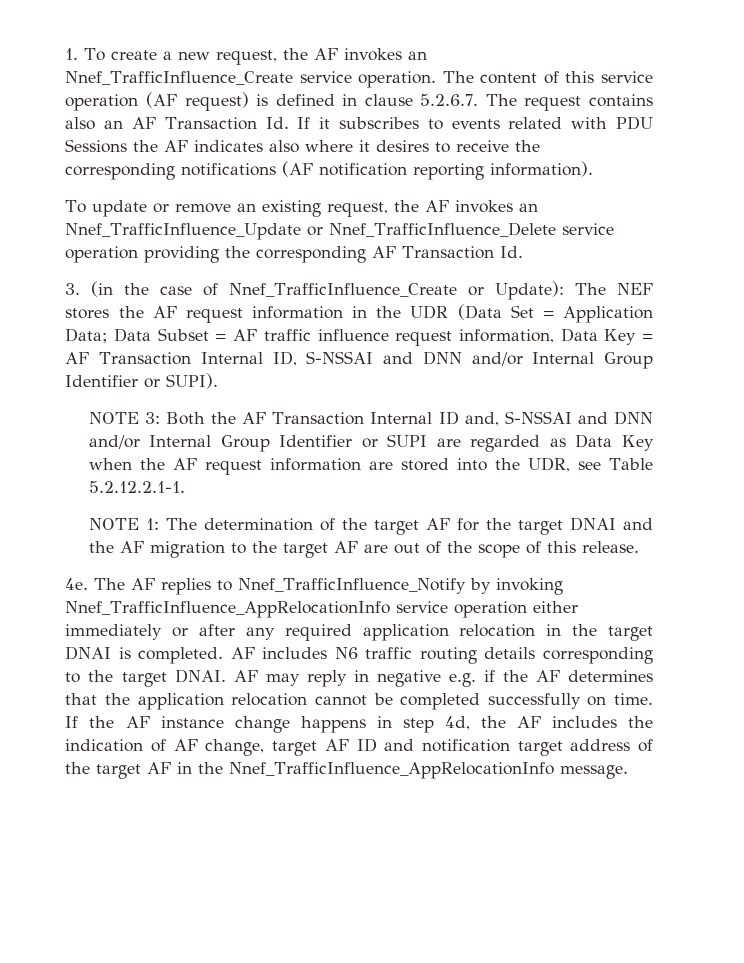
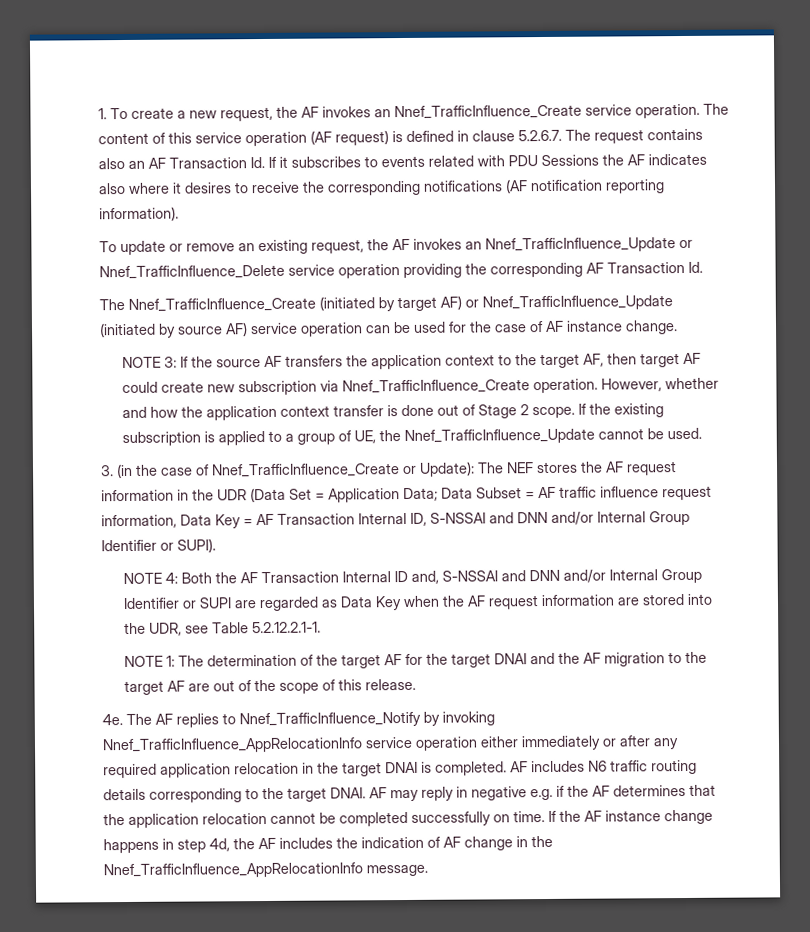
+ The Nnef_TrafficInfluence_Create (initiated by target AF) or Nnef_TrafficInfluence_Update (initiated by source AF) service operation can be used for the case of AF instance change.
+ NOTE 3: If the source AF transfers the application context to the target AF, then target AF could create new subscription via Nnef_TrafficInfluence_Create operation. However, whether and how the application context transfer is done out of Stage 2 scope. If the existing subscription is applied to a group of UE, the Nnef_TrafficInfluence_Update cannot be used.
- NOTE 3: Both the AF Transaction Internal ID and, S-NSSAI and DNN and/or Internal Group Identifier or SUPI are regarded as Data Key when the AF request information are stored into the UDR, see Table 5.2.12.2.1-1.
+ NOTE 4: Both the AF Transaction Internal ID and, S-NSSAI and DNN and/or Internal Group Identifier or SUPI are regarded as Data Key when the AF request information are stored into the UDR, see Table 5.2.12.2.1-1.
- If the AF instance change happens in step 4d, the AF includes the indication of AF change, target AF ID and notification target address of the target AF in the Nnef_TrafficInfluence_AppRelocationInfo message.
+ If the AF instance change happens in step 4d, the AF includes the indication of AF change in the Nnef_TrafficInfluence_AppRelocationInfo message.

